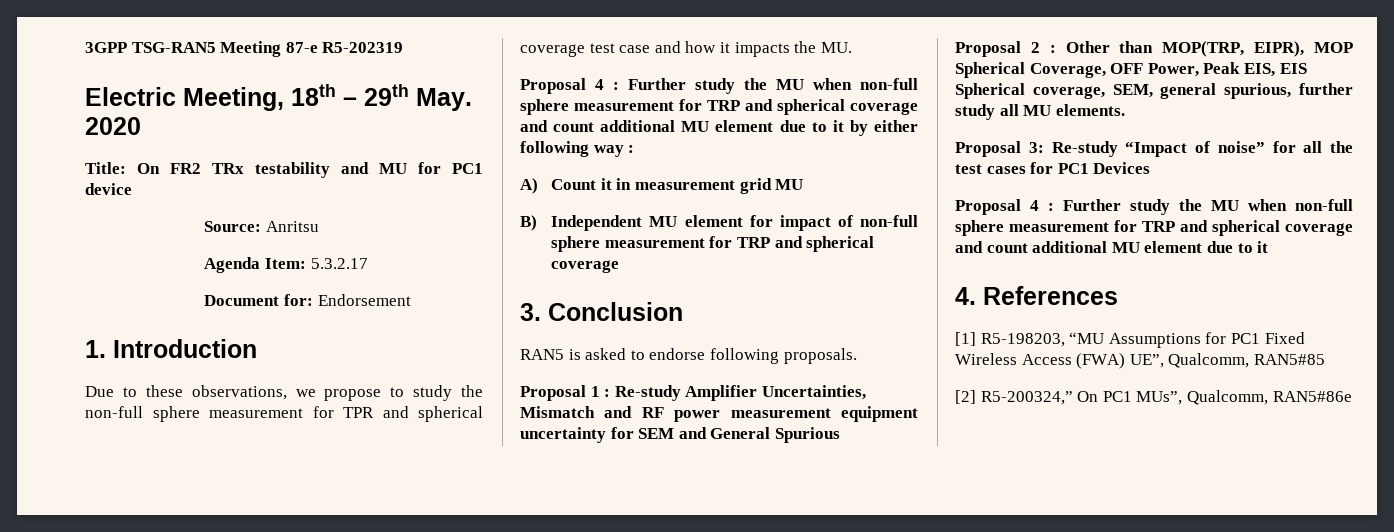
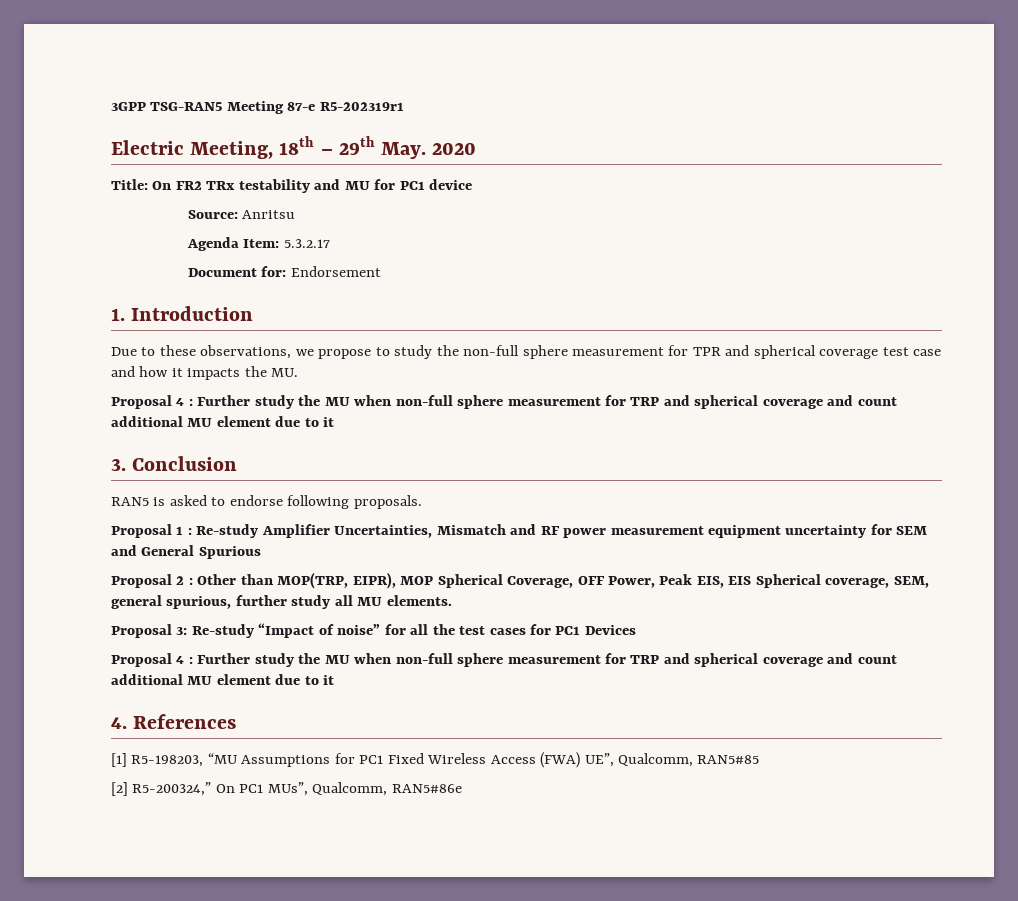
- 3GPP TSG-RAN5 Meeting 87-e R5-202319
+ 3GPP TSG-RAN5 Meeting 87-e R5-202319r1
  Due to these observations, we propose to study the non-full sphere measurement for TPR and spherical coverage test case and how it impacts the MU.
- Proposal 4 : Further study the MU when non-full sphere measurement for TRP and spherical coverage and count additional MU element due to it by either following way :
- A) Count it in measurement grid MU
- B) Independent MU element for impact of non-full sphere measurement for TRP and spherical coverage
+ Proposal 4 : Further study the MU when non-full sphere measurement for TRP and spherical coverage and count additional MU element due to it

